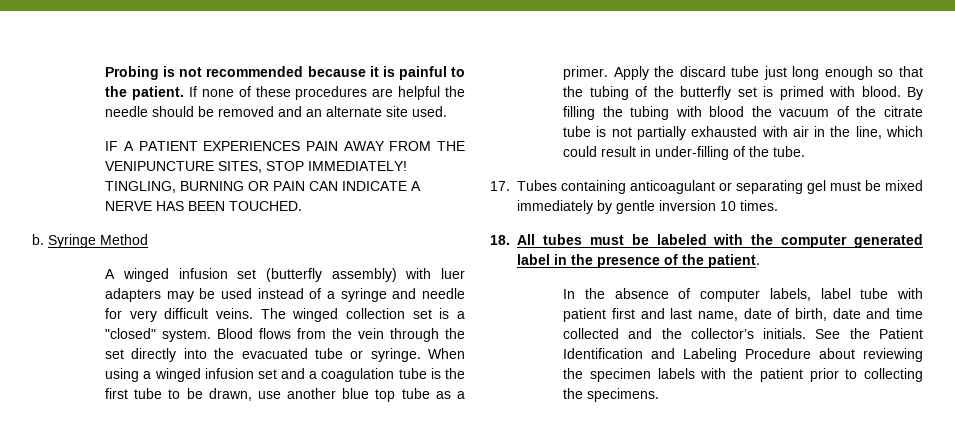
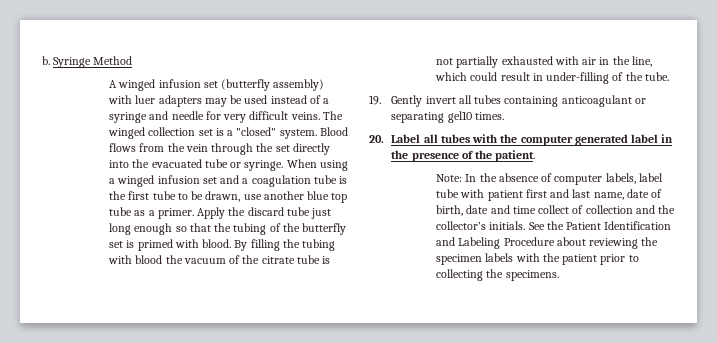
- Probing is not recommended because it is painful to the patient. If none of these procedures are helpful the needle should be removed and an alternate site used.
- IF A PATIENT EXPERIENCES PAIN AWAY FROM THE VENIPUNCTURE SITES, STOP IMMEDIATELY! TINGLING, BURNING OR PAIN CAN INDICATE A NERVE HAS BEEN TOUCHED.
- 17. Tubes containing anticoagulant or separating gel must be mixed immediately by gentle inversion 10 times.
- 18. All tubes must be labeled with the computer generated label in the presence of the patient.
+ 19. Gently invert all tubes containing anticoagulant or separating gel10 times.
+ 20. Label all tubes with the computer generated label in the presence of the patient.
- In the absence of computer labels, label tube with patient first and last name, date of birth, date and time collected and the collector’s initials.
+ Note: In the absence of computer labels, label tube with patient first and last name, date of birth, date and time collect of collection and the collector’s initials.

